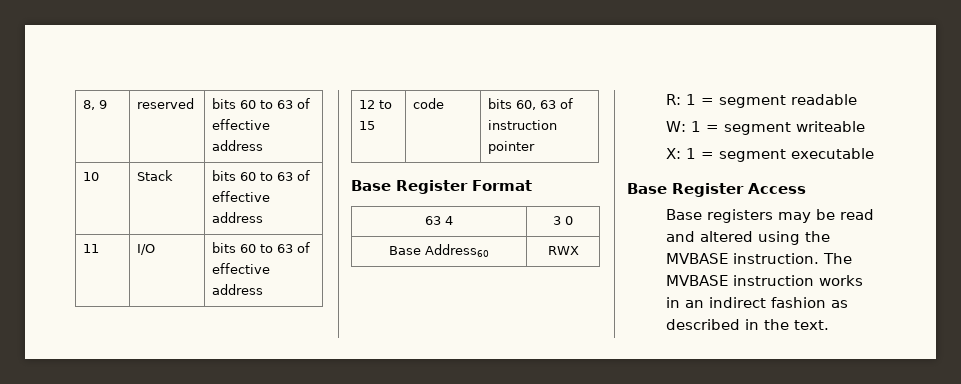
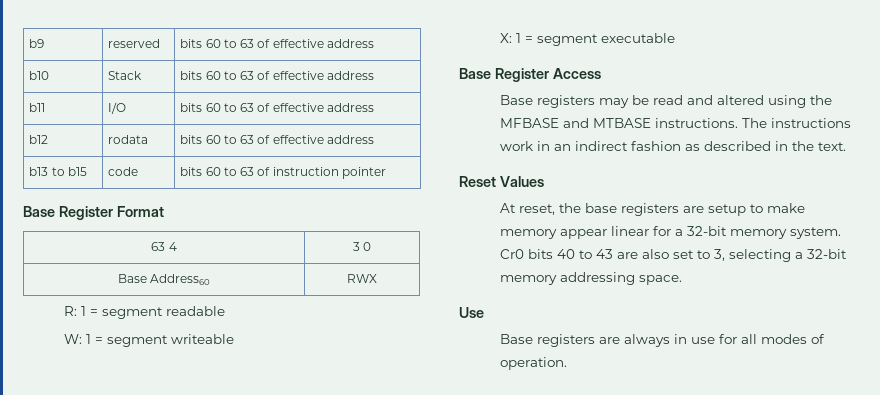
- 8, 9 | reserved | bits 60 to 63 of effective address
+ b9 | reserved | bits 60 to 63 of effective address
- 10 | Stack | bits 60 to 63 of effective address
+ b10 | Stack | bits 60 to 63 of effective address
- 11 | I/O | bits 60 to 63 of effective address
+ b11 | I/O | bits 60 to 63 of effective address
- 12 to 15 | code | bits 60, 63 of instruction pointer
+ b12 | rodata | bits 60 to 63 of effective address
+ b13 to b15 | code | bits 60 to 63 of instruction pointer
- Base registers may be read and altered using the MVBASE instruction. The MVBASE instruction works in an indirect fashion as described in the text.
+ Base registers may be read and altered using the MFBASE and MTBASE instructions. The instructions work in an indirect fashion as described in the text.
+ Reset Values
+ At reset, the base registers are setup to make memory appear linear for a 32-bit memory system. Cr0 bits 40 to 43 are also set to 3, selecting a 32-bit memory addressing space.
+ Use
+ Base registers are always in use for all modes of operation.

